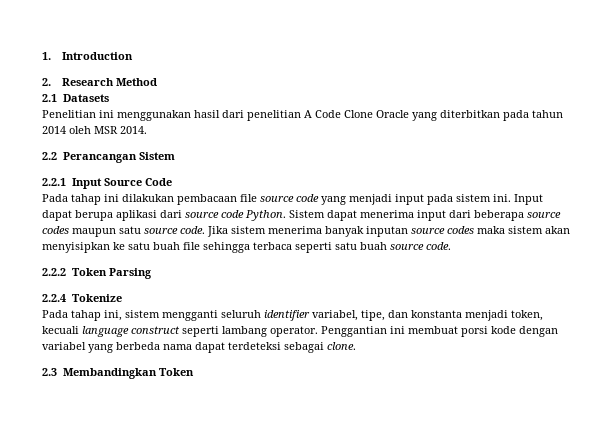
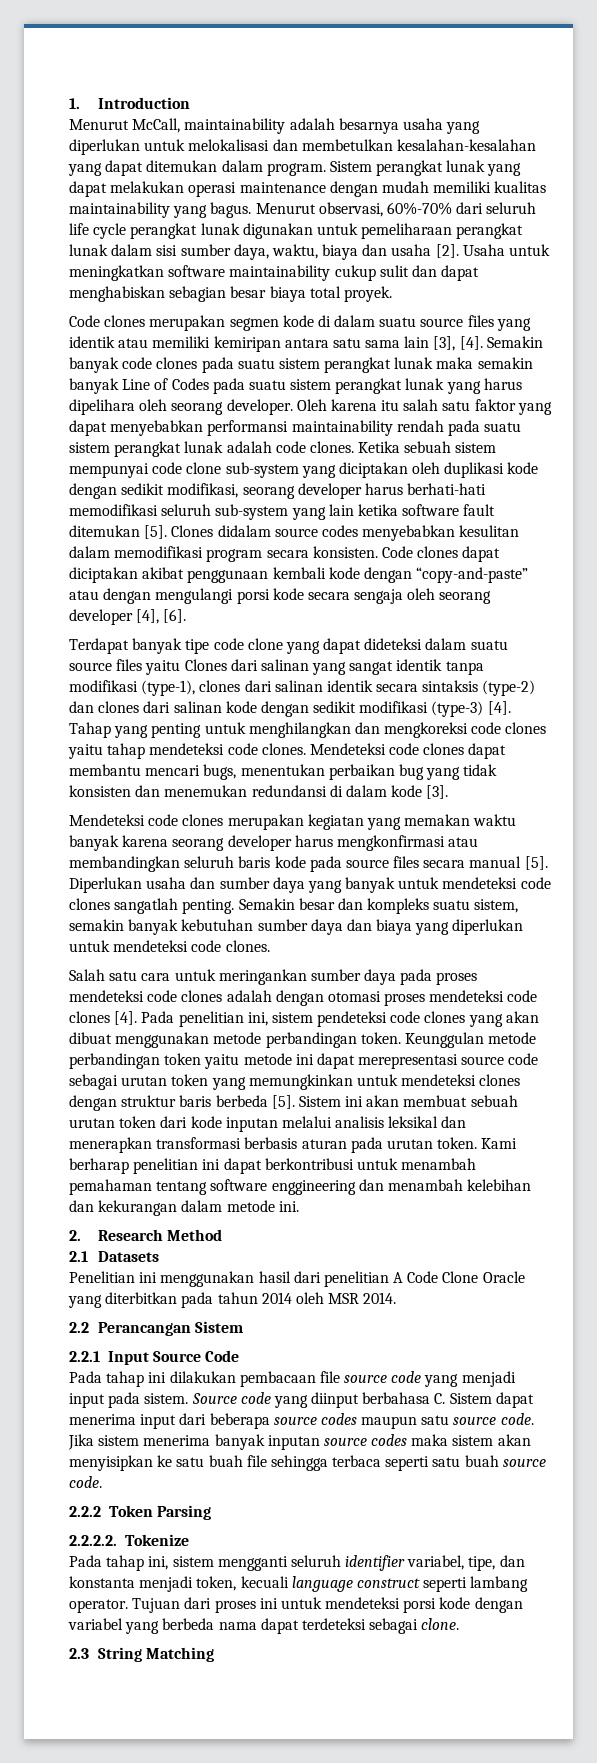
+ Menurut McCall, maintainability adalah besarnya usaha yang diperlukan untuk melokalisasi dan membetulkan kesalahan-kesalahan yang dapat ditemukan dalam program. Sistem perangkat lunak yang dapat melakukan operasi maintenance dengan mudah memiliki kualitas maintainability yang bagus. Menurut observasi, 60%-70% dari seluruh life cycle perangkat lunak digunakan untuk pemeliharaan perangkat lunak dalam sisi sumber daya, waktu, biaya dan usaha [2]. Usaha untuk meningkatkan software maintainability cukup sulit dan dapat menghabiskan sebagian besar biaya total proyek.
+ Code clones merupakan segmen kode di dalam suatu source files yang identik atau memiliki kemiripan antara satu sama lain [3], [4]. Semakin banyak code clones pada suatu sistem perangkat lunak maka semakin banyak Line of Codes pada suatu sistem perangkat lunak yang harus dipelihara oleh seorang developer. Oleh karena itu salah satu faktor yang dapat menyebabkan performansi maintainability rendah pada suatu sistem perangkat lunak adalah code clones. Ketika sebuah sistem mempunyai code clone sub-system yang diciptakan oleh duplikasi kode dengan sedikit modifikasi, seorang developer harus berhati-hati memodifikasi seluruh sub-system yang lain ketika software fault ditemukan [5]. Clones didalam source codes menyebabkan kesulitan dalam memodifikasi program secara konsisten. Code clones dapat diciptakan akibat penggunaan kembali kode dengan “copy-and-paste” atau dengan mengulangi porsi kode secara sengaja oleh seorang developer [4], [6].
+ Terdapat banyak tipe code clone yang dapat dideteksi dalam suatu source files yaitu Clones dari salinan yang sangat identik tanpa modifikasi (type-1), clones dari salinan identik secara sintaksis (type-2) dan clones dari salinan kode dengan sedikit modifikasi (type-3) [4]. Tahap yang penting untuk menghilangkan dan mengkoreksi code clones yaitu tahap mendeteksi code clones. Mendeteksi code clones dapat membantu mencari bugs, menentukan perbaikan bug yang tidak konsisten dan menemukan redundansi di dalam kode [3].
+ Mendeteksi code clones merupakan kegiatan yang memakan waktu banyak karena seorang developer harus mengkonfirmasi atau membandingkan seluruh baris kode pada source files secara manual [5]. Diperlukan usaha dan sumber daya yang banyak untuk mendeteksi code clones sangatlah penting. Semakin besar dan kompleks suatu sistem, semakin banyak kebutuhan sumber daya dan biaya yang diperlukan untuk mendeteksi code clones.
+ Salah satu cara untuk meringankan sumber daya pada proses mendeteksi code clones adalah dengan otomasi proses mendeteksi code clones [4]. Pada penelitian ini, sistem pendeteksi code clones yang akan dibuat menggunakan metode perbandingan token. Keunggulan metode perbandingan token yaitu metode ini dapat merepresentasi source code sebagai urutan token yang memungkinkan untuk mendeteksi clones dengan struktur baris berbeda [5]. Sistem ini akan membuat sebuah urutan token dari kode inputan melalui analisis leksikal dan menerapkan transformasi berbasis aturan pada urutan token. Kami berharap penelitian ini dapat berkontribusi untuk menambah pemahaman tentang software enggineering dan menambah kelebihan dan kekurangan dalam metode ini.
- Pada tahap ini dilakukan pembacaan file source code yang menjadi input pada sistem ini. Input dapat berupa aplikasi dari source code Python. Sistem dapat menerima input dari beberapa source codes maupun satu source code.
+ Pada tahap ini dilakukan pembacaan file source code yang menjadi input pada sistem. Source code yang diinput berbahasa C. Sistem dapat menerima input dari beberapa source codes maupun satu source code.
- 2.2.4 Tokenize
+ 2.2.2.2. Tokenize
- Penggantian ini membuat porsi kode dengan variabel yang berbeda nama dapat terdeteksi sebagai clone.
+ Tujuan dari proses ini untuk mendeteksi porsi kode dengan variabel yang berbeda nama dapat terdeteksi sebagai clone.
- 2.3 Membandingkan Token
+ 2.3 String Matching

